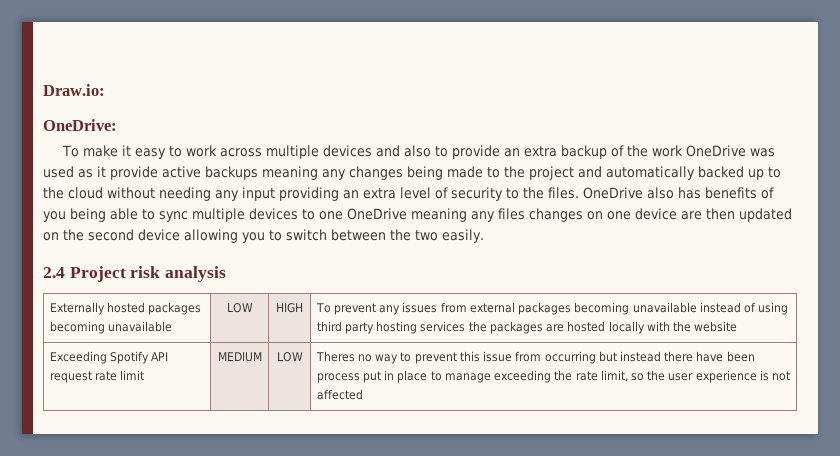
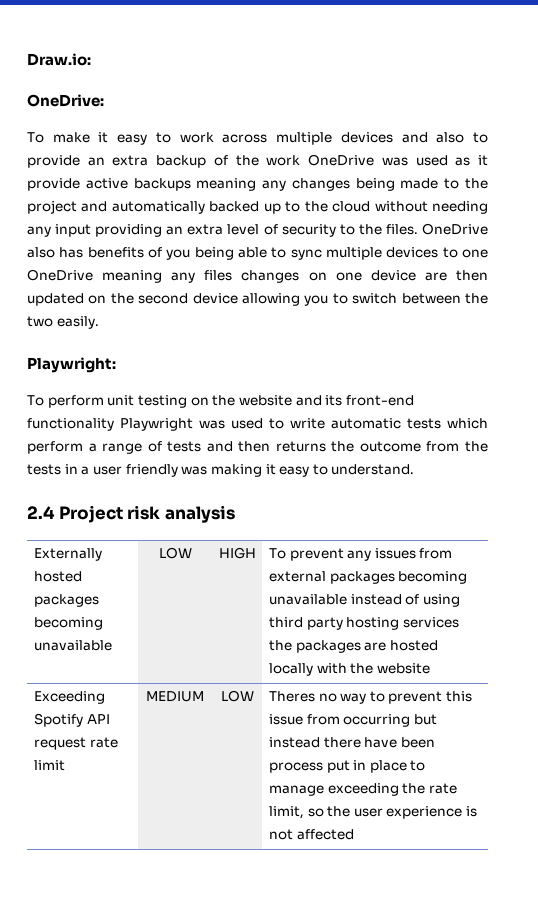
+ Playwright:
+ To perform unit testing on the website and its front-end functionality Playwright was used to write automatic tests which perform a range of tests and then returns the outcome from the tests in a user friendly was making it easy to understand.

